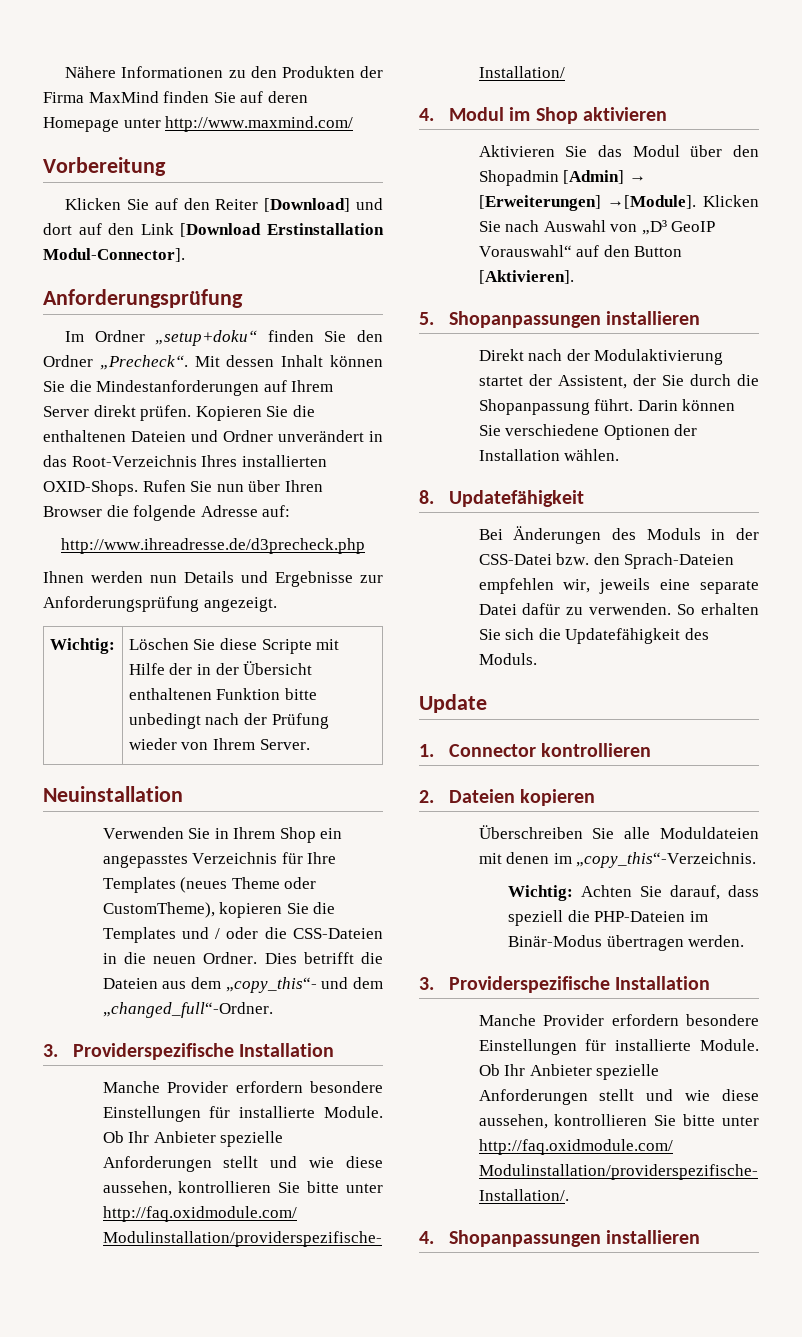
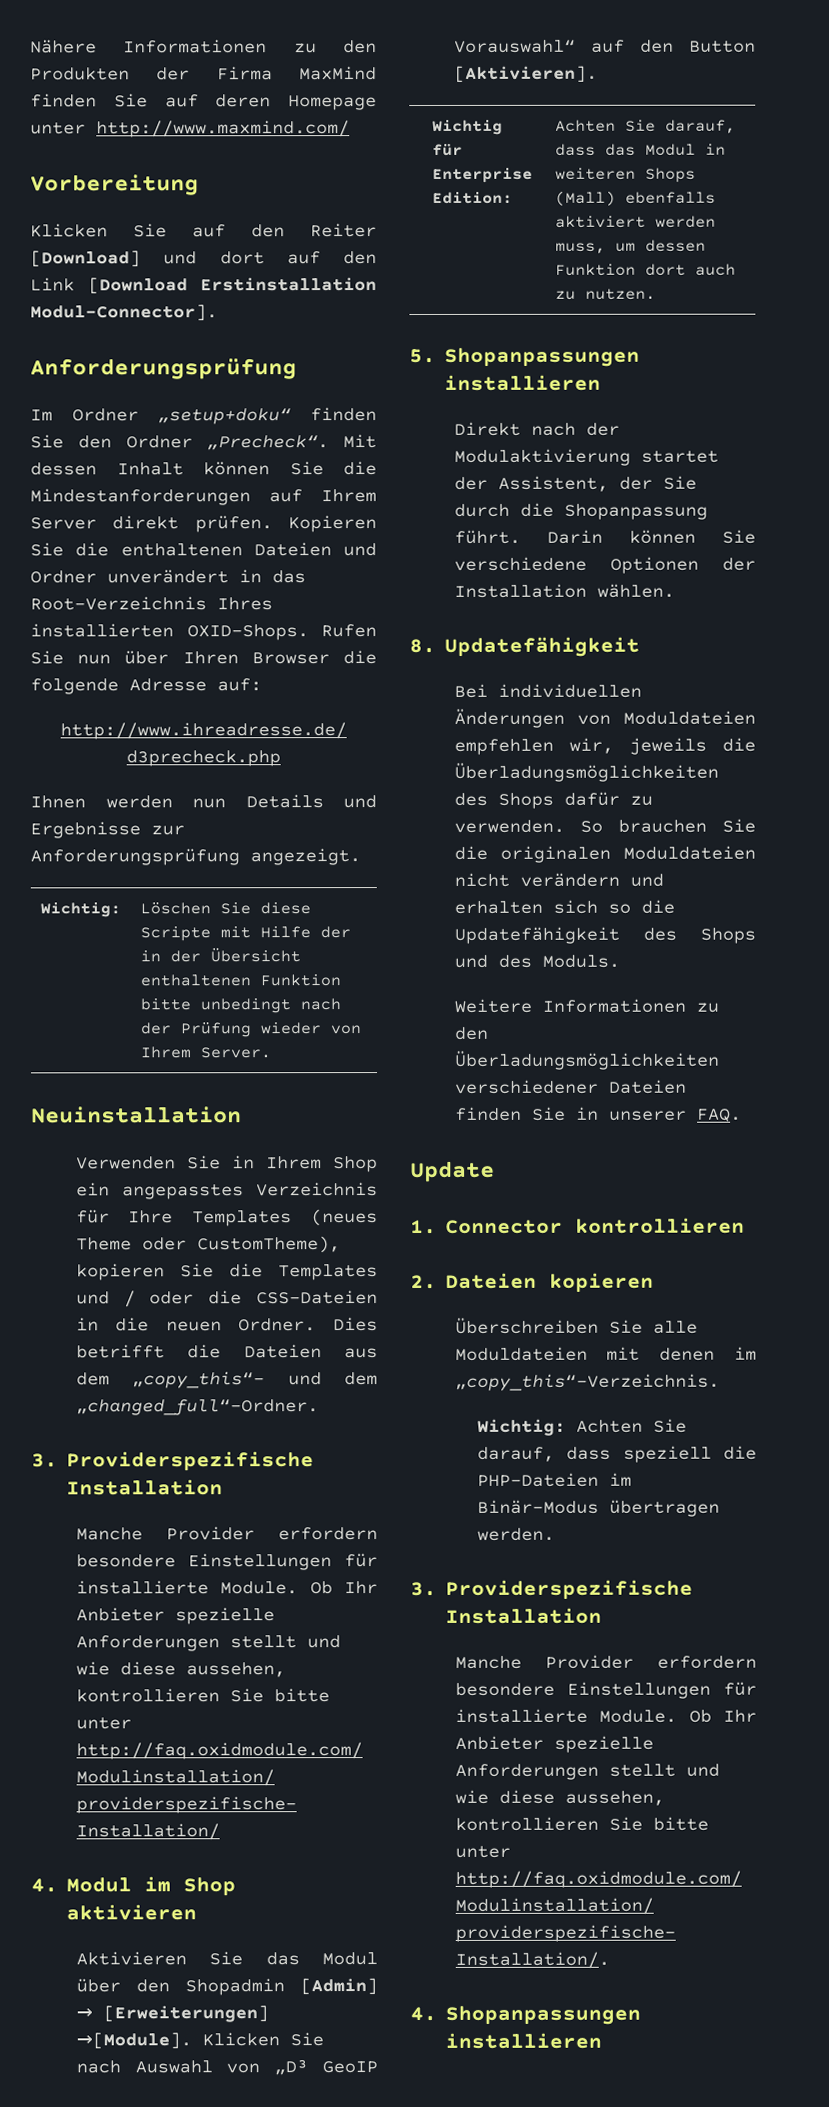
+ Wichtig für Enterprise Edition: | Achten Sie darauf, dass das Modul in weiteren Shops (Mall) ebenfalls aktiviert werden muss, um dessen Funktion dort auch zu nutzen.
- Bei Änderungen des Moduls in der CSS-Datei bzw. den Sprach-Dateien empfehlen wir, jeweils eine separate Datei dafür zu verwenden. So erhalten Sie sich die Updatefähigkeit des Moduls.
+ Bei individuellen Änderungen von Moduldateien empfehlen wir, jeweils die Überladungsmöglichkeiten des Shops dafür zu verwenden. So brauchen Sie die originalen Moduldateien nicht verändern und erhalten sich so die Updatefähigkeit des Shops und des Moduls.
+ Weitere Informationen zu den Überladungsmöglichkeiten verschiedener Dateien finden Sie in unserer FAQ.

